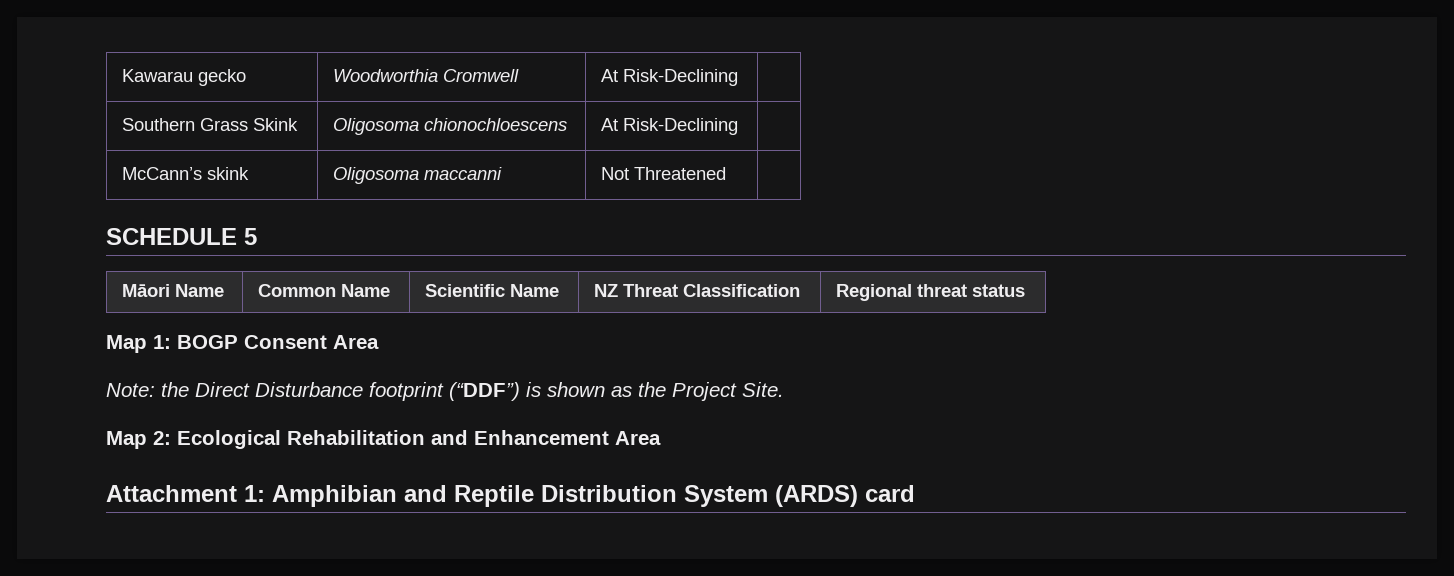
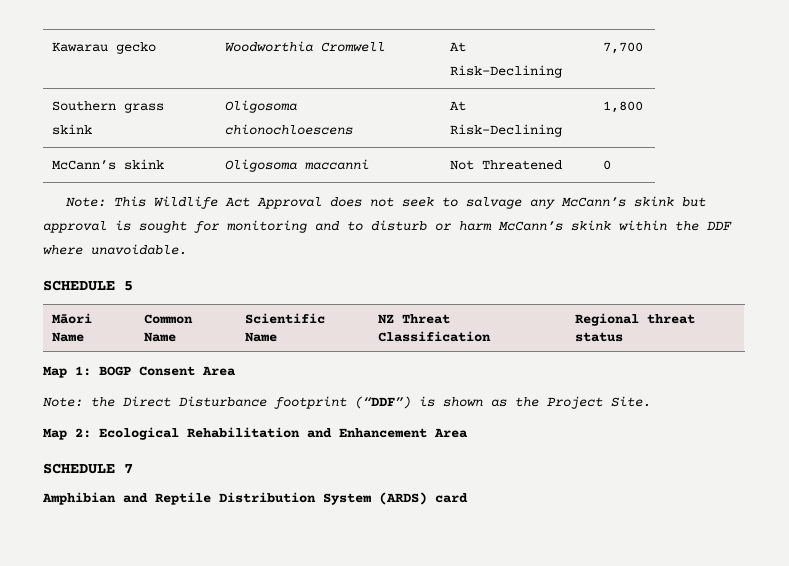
- Kawarau gecko | Woodworthia Cromwell | At Risk-Declining |
+ Kawarau gecko | Woodworthia Cromwell | At Risk-Declining | 7,700
- Southern Grass Skink | Oligosoma chionochloescens | At Risk-Declining |
+ Southern grass skink | Oligosoma chionochloescens | At Risk-Declining | 1,800
- McCann’s skink | Oligosoma maccanni | Not Threatened |
+ McCann’s skink | Oligosoma maccanni | Not Threatened | 0
+ Note: This Wildlife Act Approval does not seek to salvage any McCann’s skink but approval is sought for monitoring and to disturb or harm McCann’s skink within the DDF where unavoidable.
- Attachment 1: Amphibian and Reptile Distribution System (ARDS) card
+ SCHEDULE 7
+ Amphibian and Reptile Distribution System (ARDS) card

